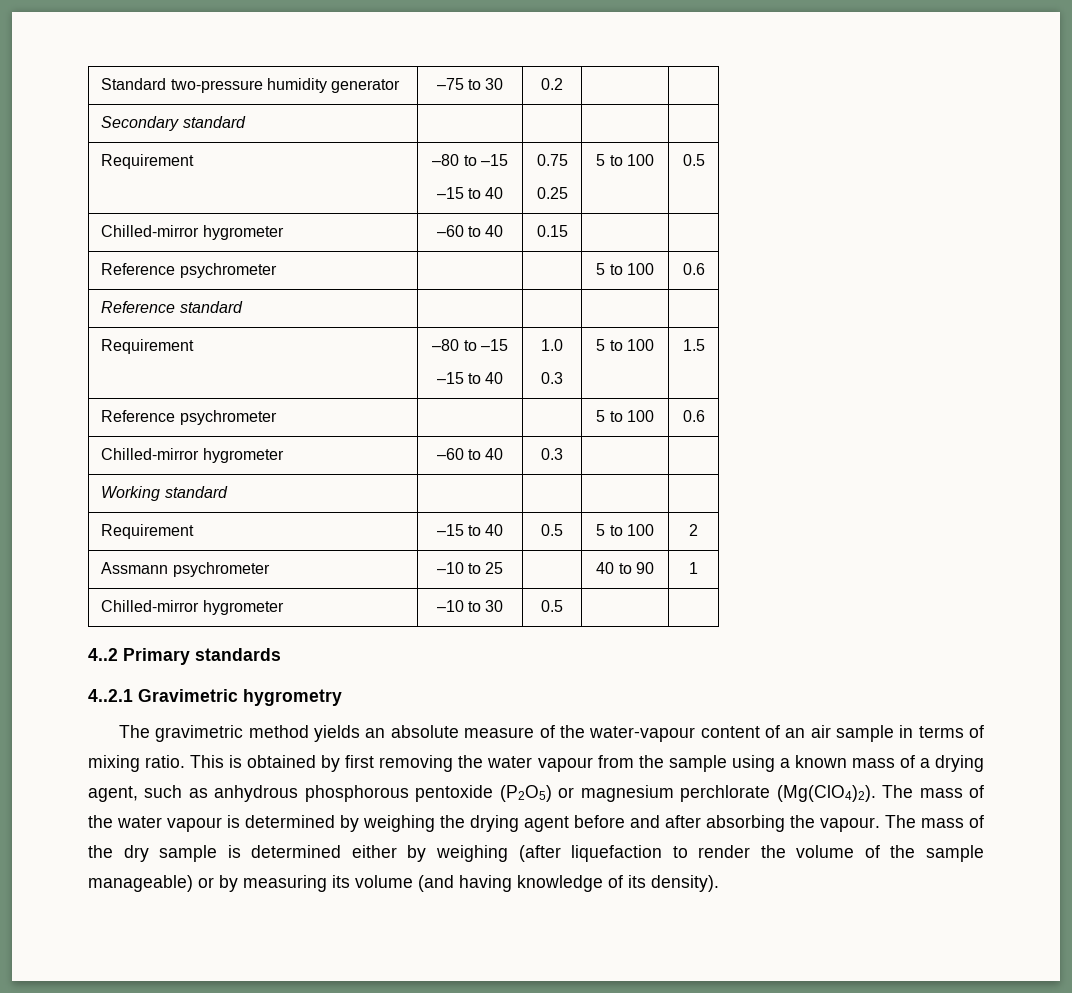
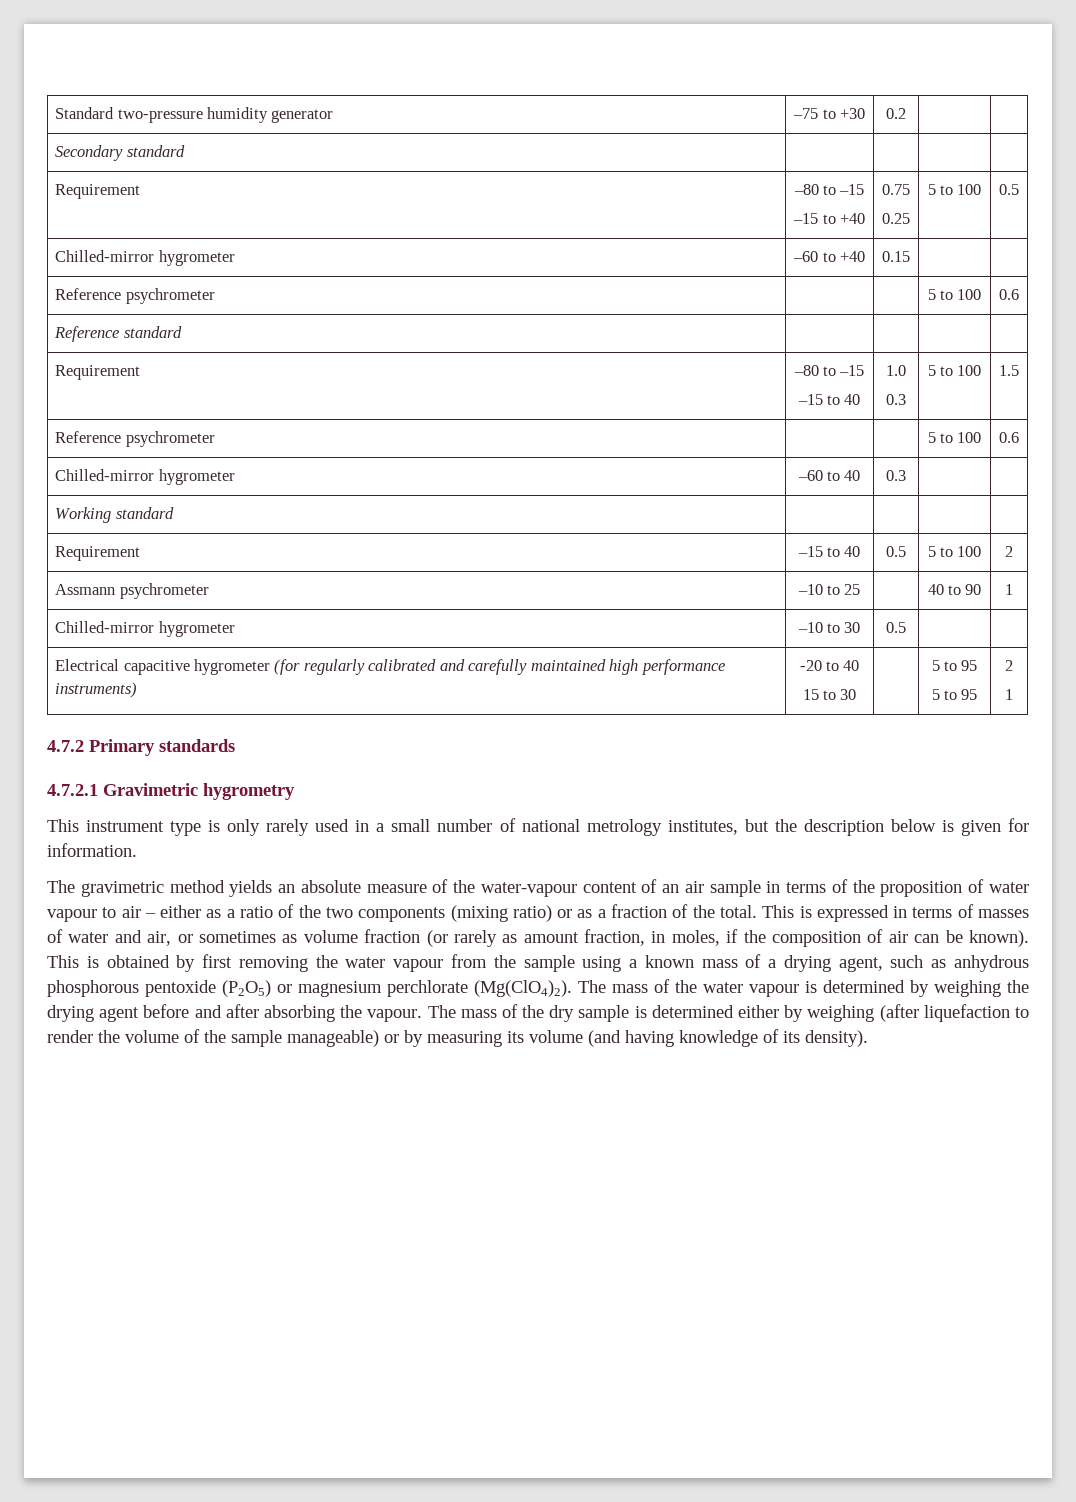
- Standard two-pressure humidity generator | –75 to 30 | 0.2 | |
+ Standard two-pressure humidity generator | –75 to +30 | 0.2 | |
  Secondary standard | | | |
  Requirement | –80 to –15
- –15 to 40 | 0.75
+ –15 to +40 | 0.75
- Chilled-mirror hygrometer | –60 to 40 | 0.15 | |
+ Chilled-mirror hygrometer | –60 to +40 | 0.15 | |
- 4..2 Primary standards
+ Electrical capacitive hygrometer (for regularly calibrated and carefully maintained high performance instruments) | -20 to 40
+ 15 to 30 | | 5 to 95
+ 5 to 95 | 2
+ 1
+ 4.7.2 Primary standards
- 4..2.1 Gravimetric hygrometry
+ 4.7.2.1 Gravimetric hygrometry
+ This instrument type is only rarely used in a small number of national metrology institutes, but the description below is given for information.
- The gravimetric method yields an absolute measure of the water-vapour content of an air sample in terms of mixing ratio.
+ The gravimetric method yields an absolute measure of the water-vapour content of an air sample in terms of the proposition of water vapour to air – either as a ratio of the two components (mixing ratio) or as a fraction of the total. This is expressed in terms of masses of water and air, or sometimes as volume fraction (or rarely as amount fraction, in moles, if the composition of air can be known).

